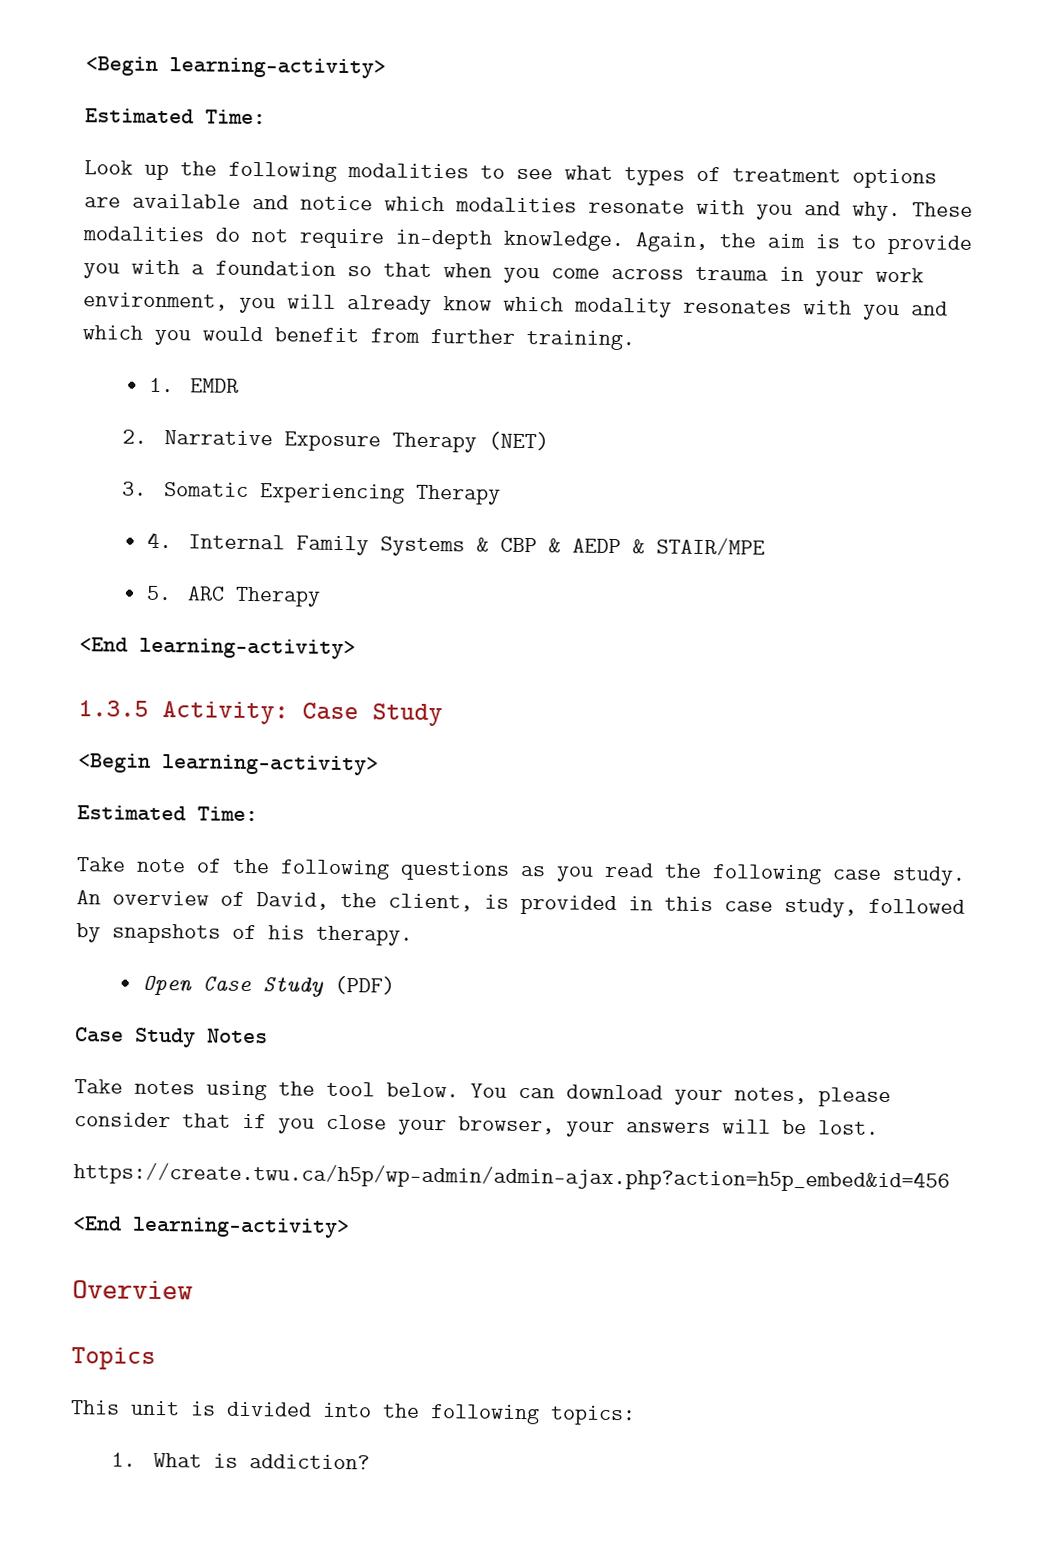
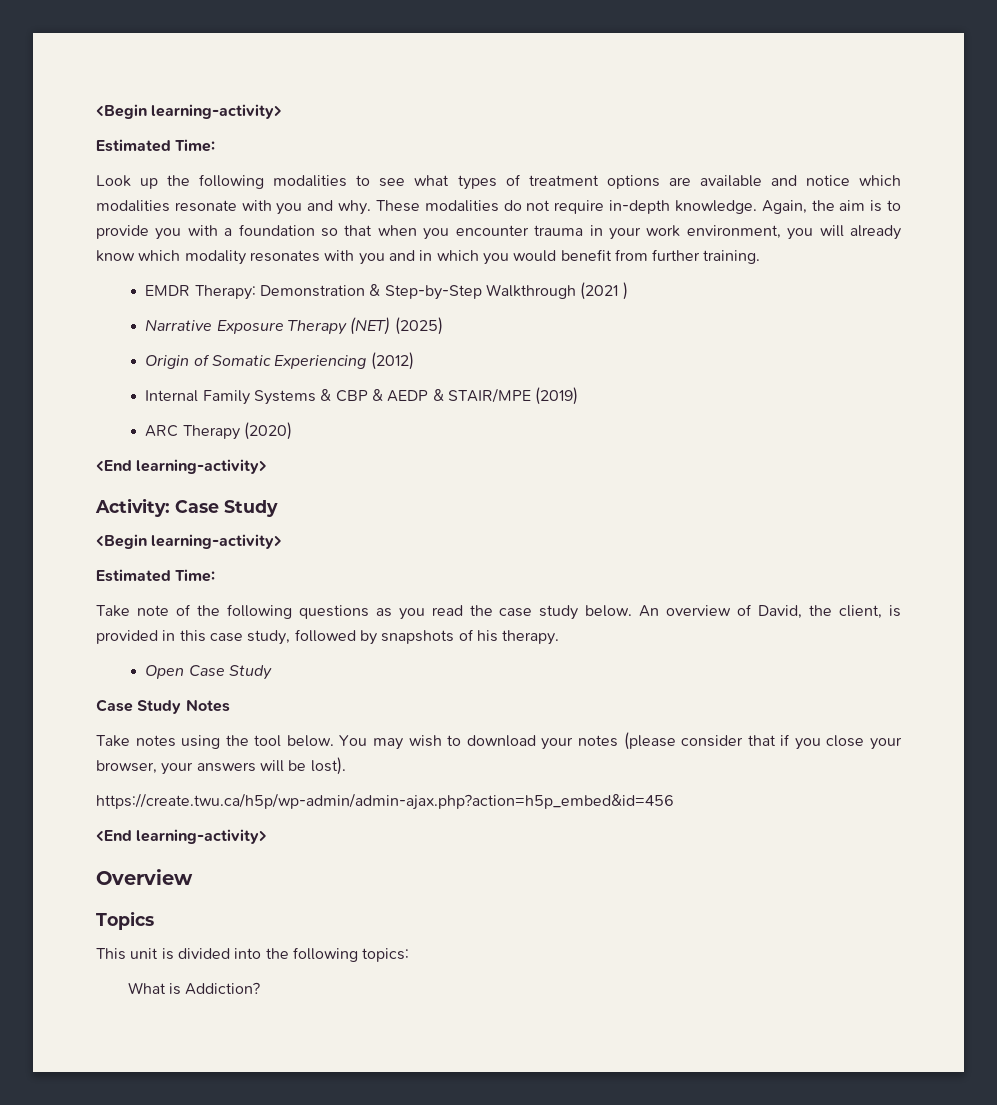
- Again, the aim is to provide you with a foundation so that when you come across trauma in your work environment, you will already know which modality resonates with you and which you would benefit from further training.
+ Again, the aim is to provide you with a foundation so that when you encounter trauma in your work environment, you will already know which modality resonates with you and in which you would benefit from further training.
- 1. EMDR
- 2. Narrative Exposure Therapy (NET)
- 3. Somatic Experiencing Therapy
- 4. Internal Family Systems & CBP & AEDP & STAIR/MPE
- 5. ARC Therapy
+ EMDR Therapy: Demonstration & Step-by-Step Walkthrough (2021 )
+ Narrative Exposure Therapy (NET) (2025)
+ Origin of Somatic Experiencing (2012)
+ Internal Family Systems & CBP & AEDP & STAIR/MPE (2019)
+ ARC Therapy (2020)
  <End learning-activity>
- 1.3.5 Activity: Case Study
+ Activity: Case Study
- Take note of the following questions as you read the following case study.
+ Take note of the following questions as you read the case study below.
- Open Case Study (PDF)
+ Open Case Study
- You can download your notes, please consider that if you close your browser, your answers will be lost.
+ You may wish to download your notes (please consider that if you close your browser, your answers will be lost).
- 1. What is addiction?
+ What is Addiction?

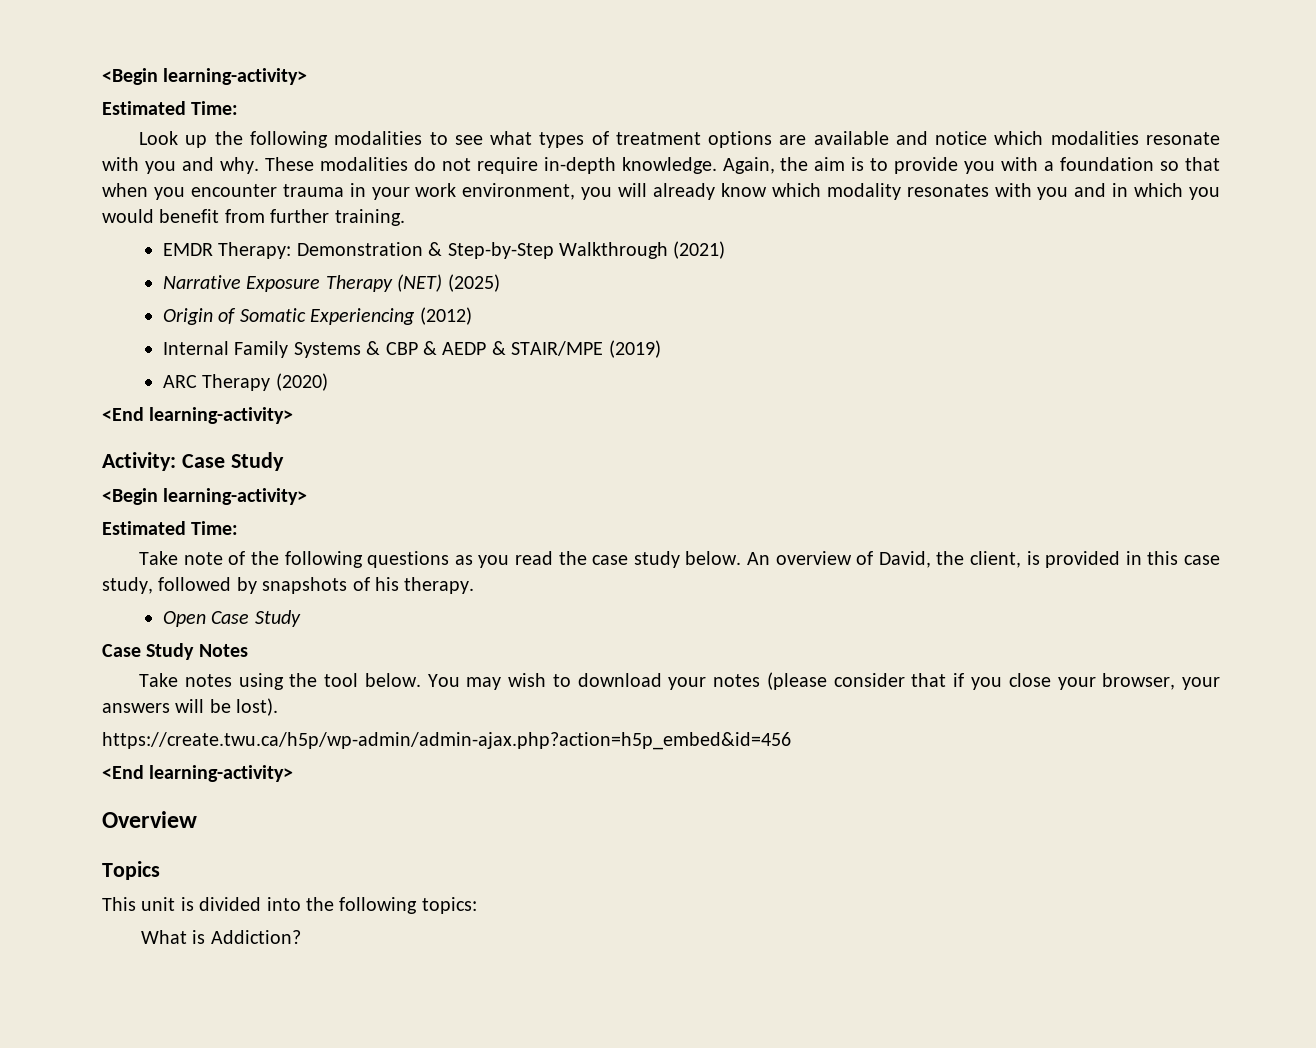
- EMDR Therapy: Demonstration & Step-by-Step Walkthrough (2021 )
+ EMDR Therapy: Demonstration & Step-by-Step Walkthrough (2021)

